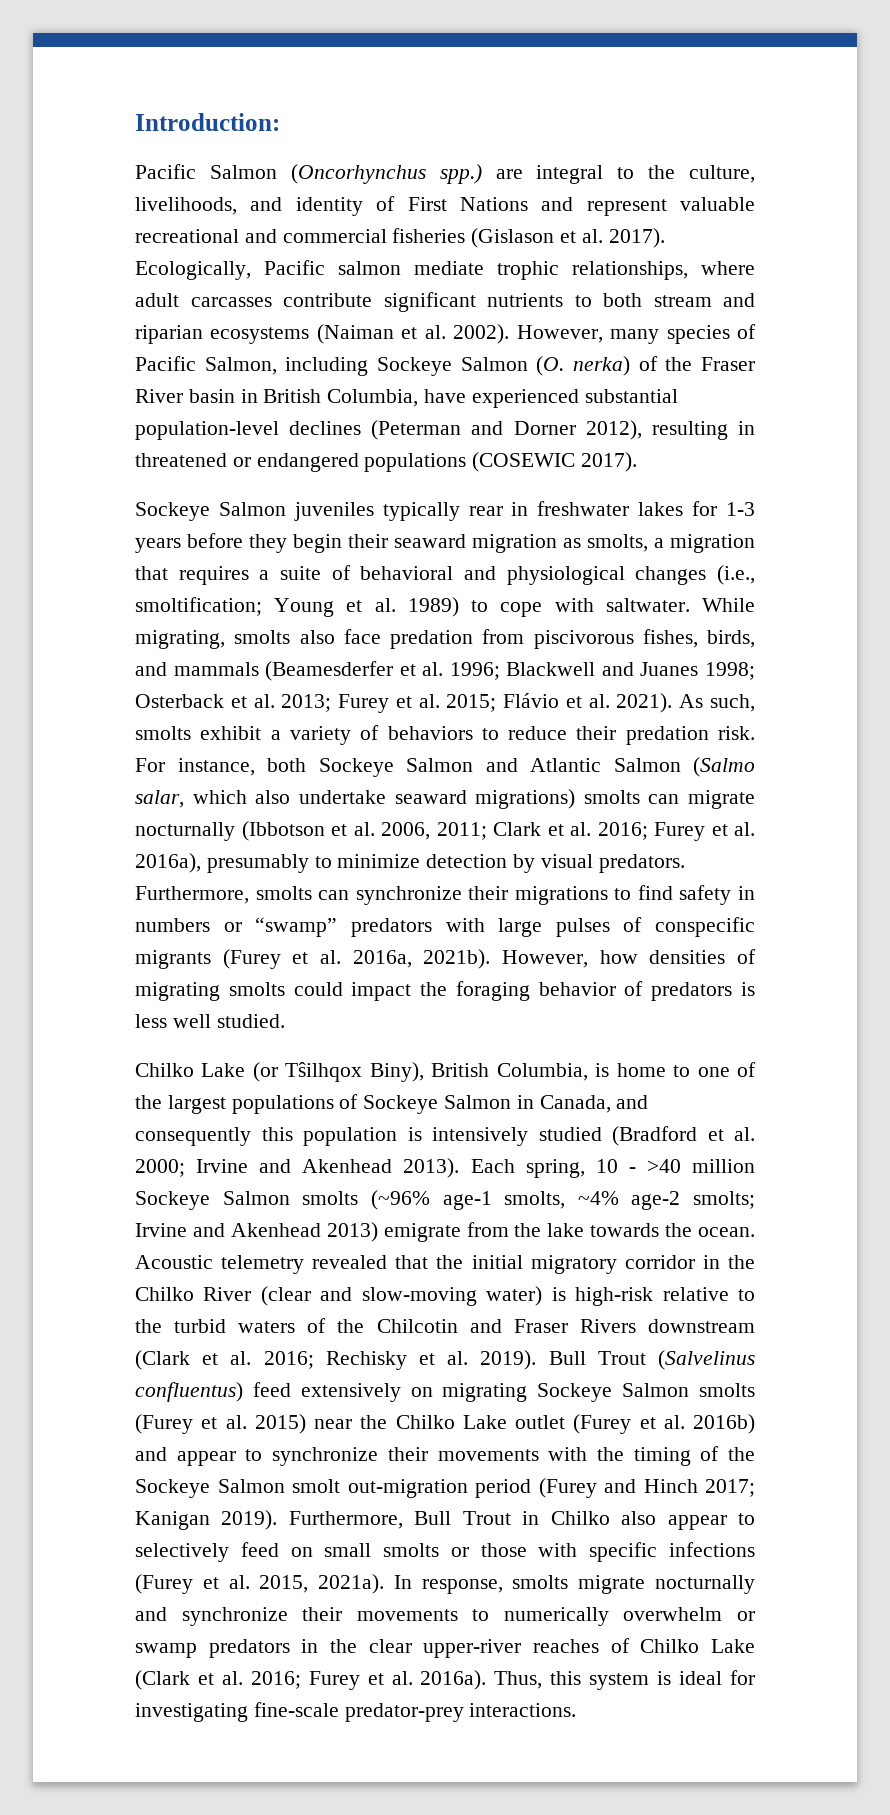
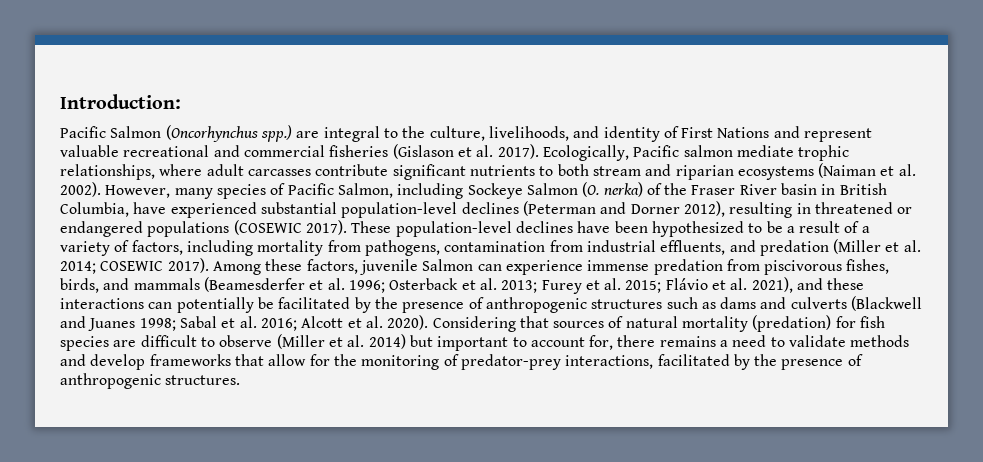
- However, many species of Pacific Salmon, including Sockeye Salmon (O. nerka) of the Fraser River basin in British Columbia, have experienced substantial population-level declines (Peterman and Dorner 2012), resulting in threatened or endangered populations (COSEWIC 2017).
- Sockeye Salmon juveniles typically rear in freshwater lakes for 1-3 years before they begin their seaward migration as smolts, a migration that requires a suite of behavioral and physiological changes (i.e., smoltification; Young et al. 1989) to cope with saltwater. While migrating, smolts also face predation from piscivorous fishes, birds, and mammals (Beamesderfer et al. 1996; Blackwell and Juanes 1998; Osterback et al. 2013; Furey et al. 2015; Flávio et al. 2021). As such, smolts exhibit a variety of behaviors to reduce their predation risk. For instance, both Sockeye Salmon and Atlantic Salmon (Salmo salar, which also undertake seaward migrations) smolts can migrate nocturnally (Ibbotson et al. 2006, 2011; Clark et al. 2016; Furey et al. 2016a), presumably to minimize detection by visual predators. Furthermore, smolts can synchronize their migrations to find safety in numbers or “swamp” predators with large pulses of conspecific migrants (Furey et al. 2016a, 2021b). However, how densities of migrating smolts could impact the foraging behavior of predators is less well studied.
- Chilko Lake (or Tŝilhqox Biny), British Columbia, is home to one of the largest populations of Sockeye Salmon in Canada, and consequently this population is intensively studied (Bradford et al. 2000; Irvine and Akenhead 2013). Each spring, 10 - >40 million Sockeye Salmon smolts (~96% age-1 smolts, ~4% age-2 smolts; Irvine and Akenhead 2013) emigrate from the lake towards the ocean. Acoustic telemetry revealed that the initial migratory corridor in the Chilko River (clear and slow-moving water) is high-risk relative to the turbid waters of the Chilcotin and Fraser Rivers downstream (Clark et al. 2016; Rechisky et al. 2019). Bull Trout (Salvelinus confluentus) feed extensively on migrating Sockeye Salmon smolts (Furey et al. 2015) near the Chilko Lake outlet (Furey et al. 2016b) and appear to synchronize their movements with the timing of the Sockeye Salmon smolt out-migration period (Furey and Hinch 2017; Kanigan 2019). Furthermore, Bull Trout in Chilko also appear to selectively feed on small smolts or those with specific infections (Furey et al. 2015, 2021a). In response, smolts migrate nocturnally and synchronize their movements to numerically overwhelm or swamp predators in the clear upper-river reaches of Chilko Lake (Clark et al. 2016; Furey et al. 2016a). Thus, this system is ideal for investigating fine-scale predator-prey interactions.
+ However, many species of Pacific Salmon, including Sockeye Salmon (O. nerka) of the Fraser River basin in British Columbia, have experienced substantial population-level declines (Peterman and Dorner 2012), resulting in threatened or endangered populations (COSEWIC 2017). These population-level declines have been hypothesized to be a result of a variety of factors, including mortality from pathogens, contamination from industrial effluents, and predation (Miller et al. 2014; COSEWIC 2017). Among these factors, juvenile Salmon can experience immense predation from piscivorous fishes, birds, and mammals (Beamesderfer et al. 1996; Osterback et al. 2013; Furey et al. 2015; Flávio et al. 2021), and these interactions can potentially be facilitated by the presence of anthropogenic structures such as dams and culverts (Blackwell and Juanes 1998; Sabal et al. 2016; Alcott et al. 2020). Considering that sources of natural mortality (predation) for fish species are difficult to observe (Miller et al. 2014) but important to account for, there remains a need to validate methods and develop frameworks that allow for the monitoring of predator-prey interactions, facilitated by the presence of anthropogenic structures.

